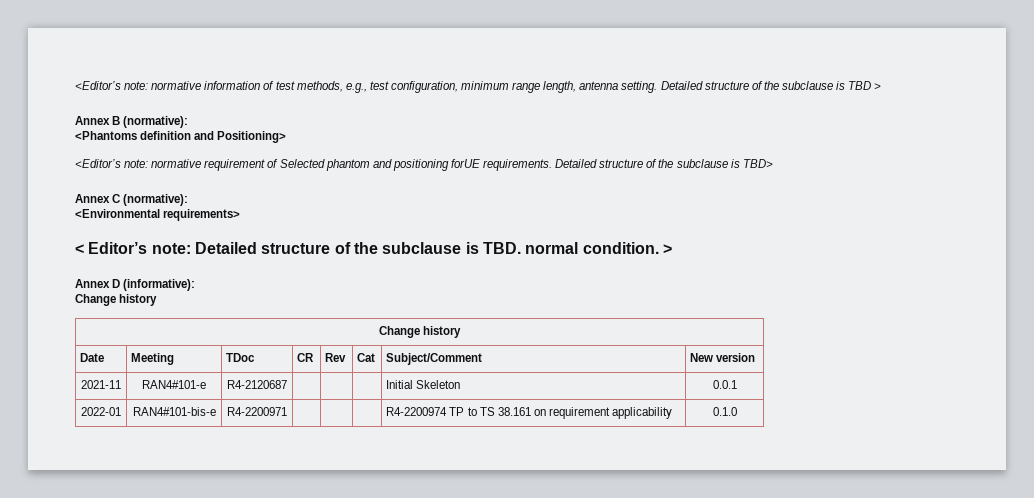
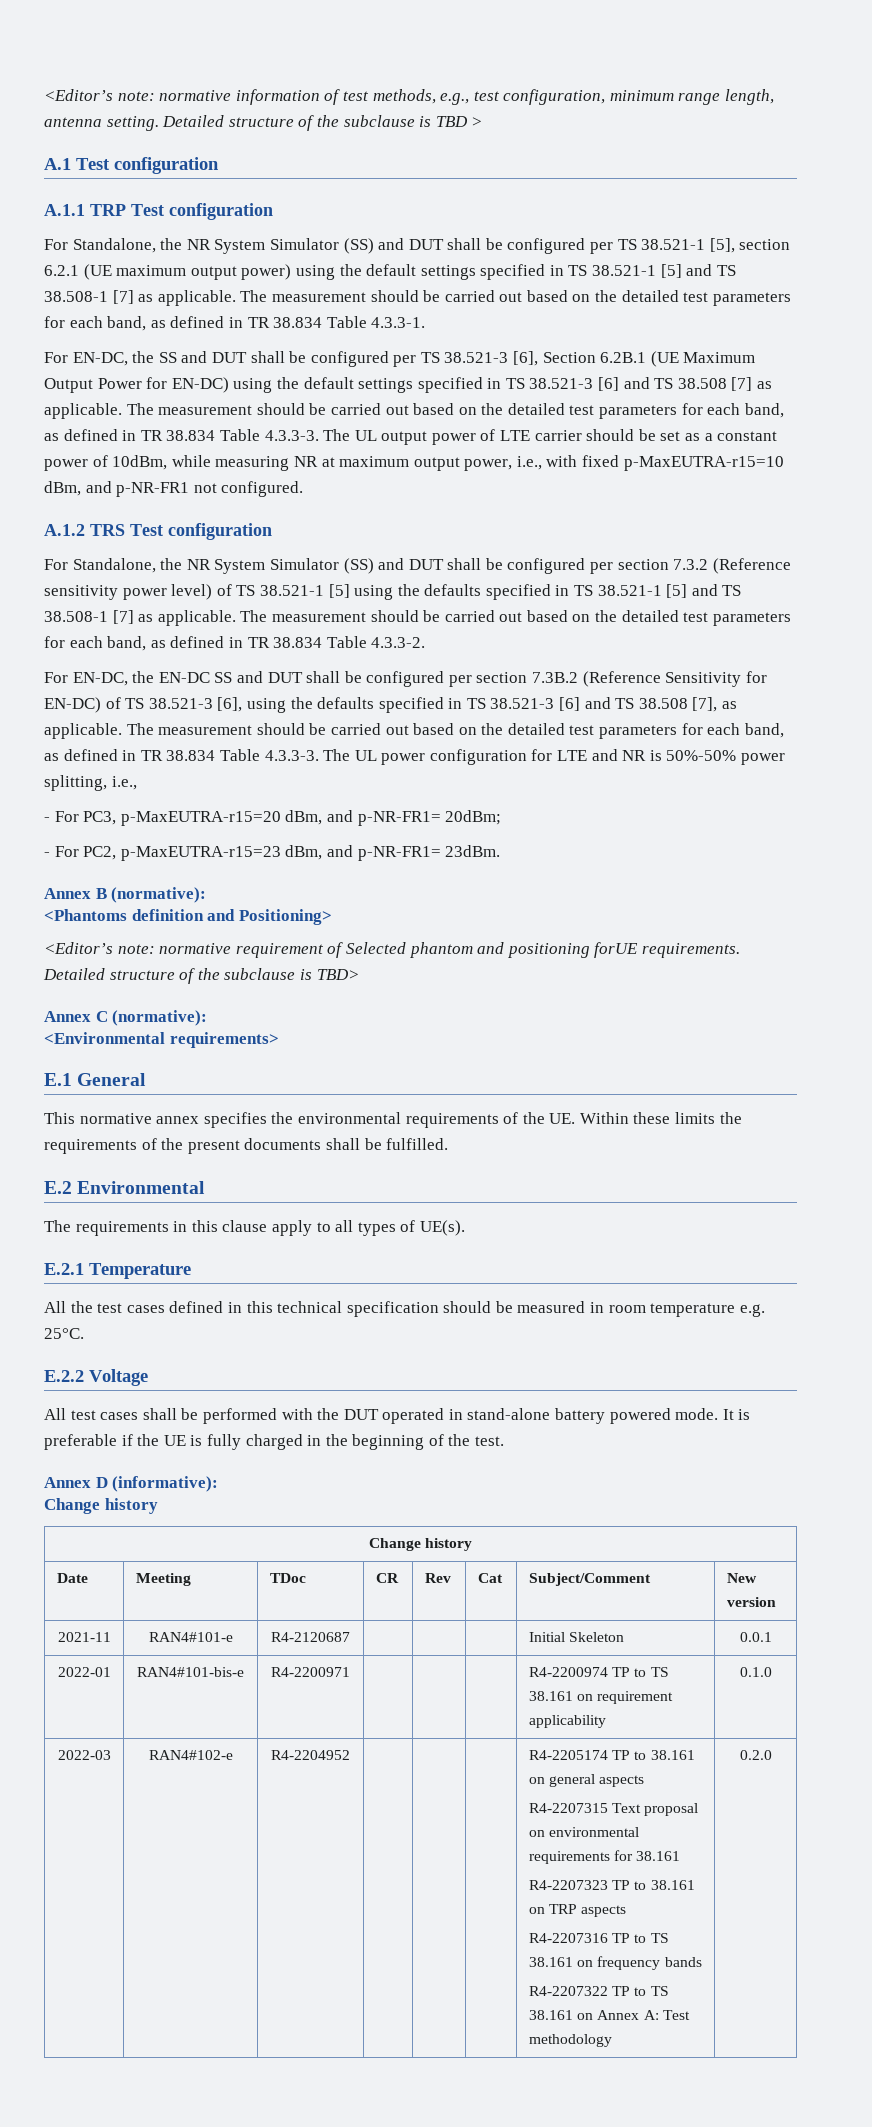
+ A.1 Test configuration
+ A.1.1 TRP Test configuration
+ For Standalone, the NR System Simulator (SS) and DUT shall be configured per TS 38.521-1 [5], section 6.2.1 (UE maximum output power) using the default settings specified in TS 38.521-1 [5] and TS 38.508-1 [7] as applicable. The measurement should be carried out based on the detailed test parameters for each band, as defined in TR 38.834 Table 4.3.3-1.
+ For EN-DC, the SS and DUT shall be configured per TS 38.521-3 [6], Section 6.2B.1 (UE Maximum Output Power for EN-DC) using the default settings specified in TS 38.521-3 [6] and TS 38.508 [7] as applicable. The measurement should be carried out based on the detailed test parameters for each band, as defined in TR 38.834 Table 4.3.3-3. The UL output power of LTE carrier should be set as a constant power of 10dBm, while measuring NR at maximum output power, i.e., with fixed p-MaxEUTRA-r15=10 dBm, and p-NR-FR1 not configured.
+ A.1.2 TRS Test configuration
+ For Standalone, the NR System Simulator (SS) and DUT shall be configured per section 7.3.2 (Reference sensitivity power level) of TS 38.521-1 [5] using the defaults specified in TS 38.521-1 [5] and TS 38.508-1 [7] as applicable. The measurement should be carried out based on the detailed test parameters for each band, as defined in TR 38.834 Table 4.3.3-2.
+ For EN-DC, the EN-DC SS and DUT shall be configured per section 7.3B.2 (Reference Sensitivity for EN-DC) of TS 38.521-3 [6], using the defaults specified in TS 38.521-3 [6] and TS 38.508 [7], as applicable. The measurement should be carried out based on the detailed test parameters for each band, as defined in TR 38.834 Table 4.3.3-3. The UL power configuration for LTE and NR is 50%-50% power splitting, i.e.,
+ - For PC3, p-MaxEUTRA-r15=20 dBm, and p-NR-FR1= 20dBm;
+ - For PC2, p-MaxEUTRA-r15=23 dBm, and p-NR-FR1= 23dBm.
- < Editor’s note: Detailed structure of the subclause is TBD. normal condition. >
+ E.1 General
+ This normative annex specifies the environmental requirements of the UE. Within these limits the requirements of the present documents shall be fulfilled.
+ E.2 Environmental
+ The requirements in this clause apply to all types of UE(s).
+ E.2.1 Temperature
+ All the test cases defined in this technical specification should be measured in room temperature e.g. 25°C.
+ E.2.2 Voltage
+ All test cases shall be performed with the DUT operated in stand-alone battery powered mode. It is preferable if the UE is fully charged in the beginning of the test.
+ 2022-03 | RAN4#102-e | R4-2204952 | | | | R4-2205174 TP to 38.161 on general aspects
+ R4-2207315 Text proposal on environmental requirements for 38.161
+ R4-2207323 TP to 38.161 on TRP aspects
+ R4-2207316 TP to TS 38.161 on frequency bands
+ R4-2207322 TP to TS 38.161 on Annex A: Test methodology | 0.2.0

